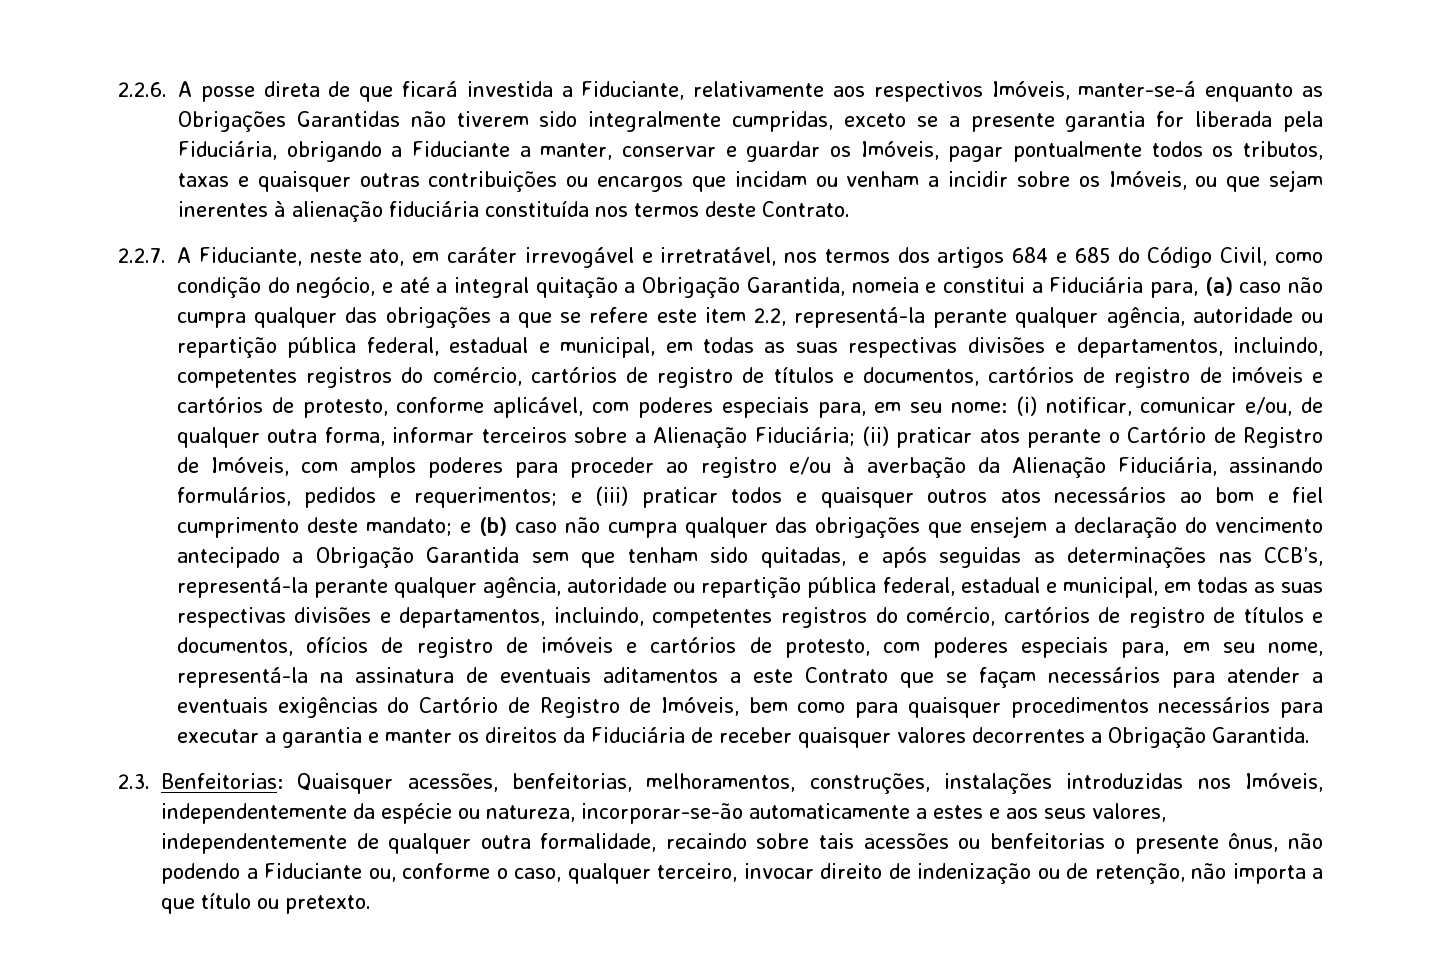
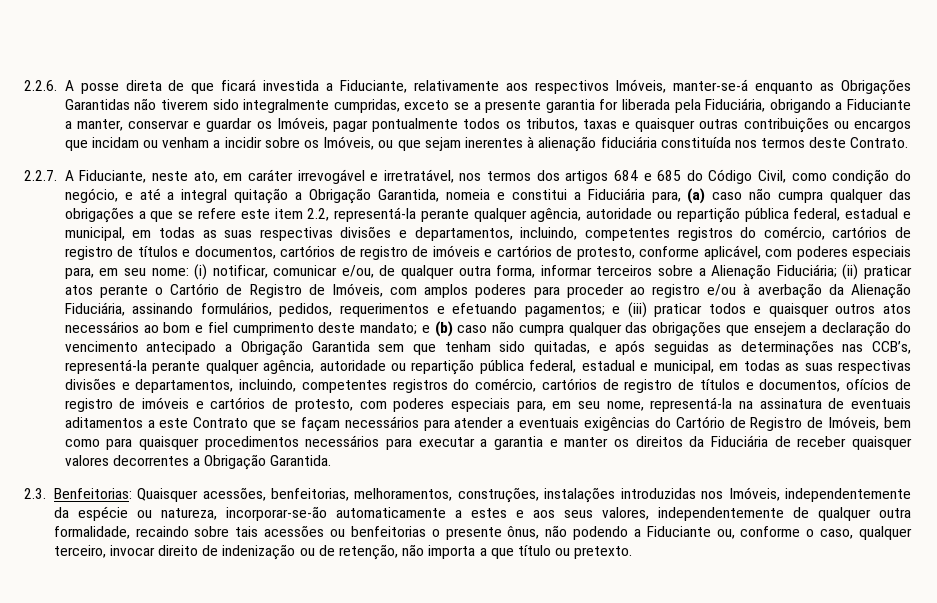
- (ii) praticar atos perante o Cartório de Registro de Imóveis, com amplos poderes para proceder ao registro e/ou à averbação da Alienação Fiduciária, assinando formulários, pedidos e requerimentos;
+ (ii) praticar atos perante o Cartório de Registro de Imóveis, com amplos poderes para proceder ao registro e/ou à averbação da Alienação Fiduciária, assinando formulários, pedidos, requerimentos e efetuando pagamentos;

